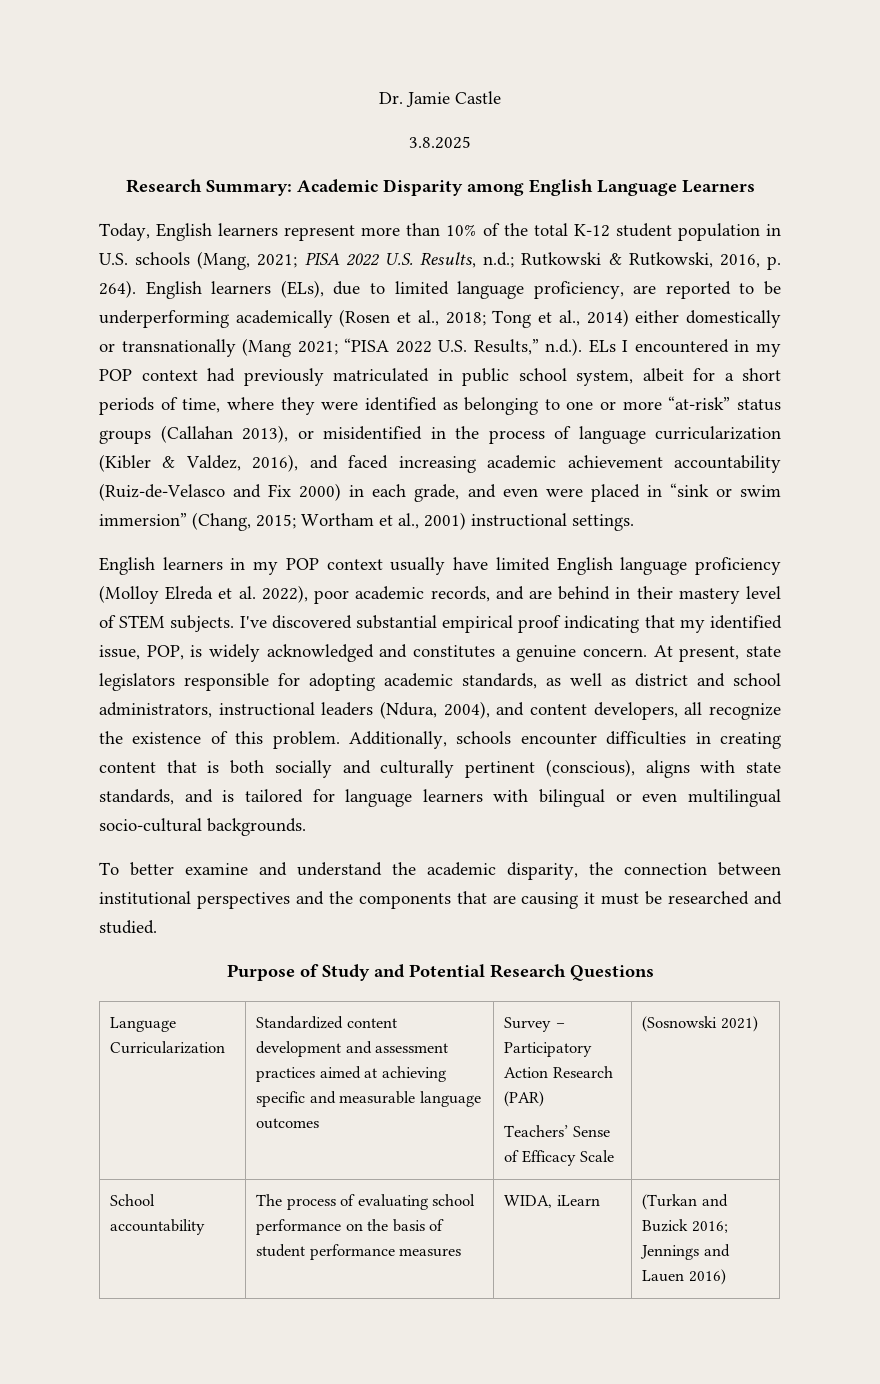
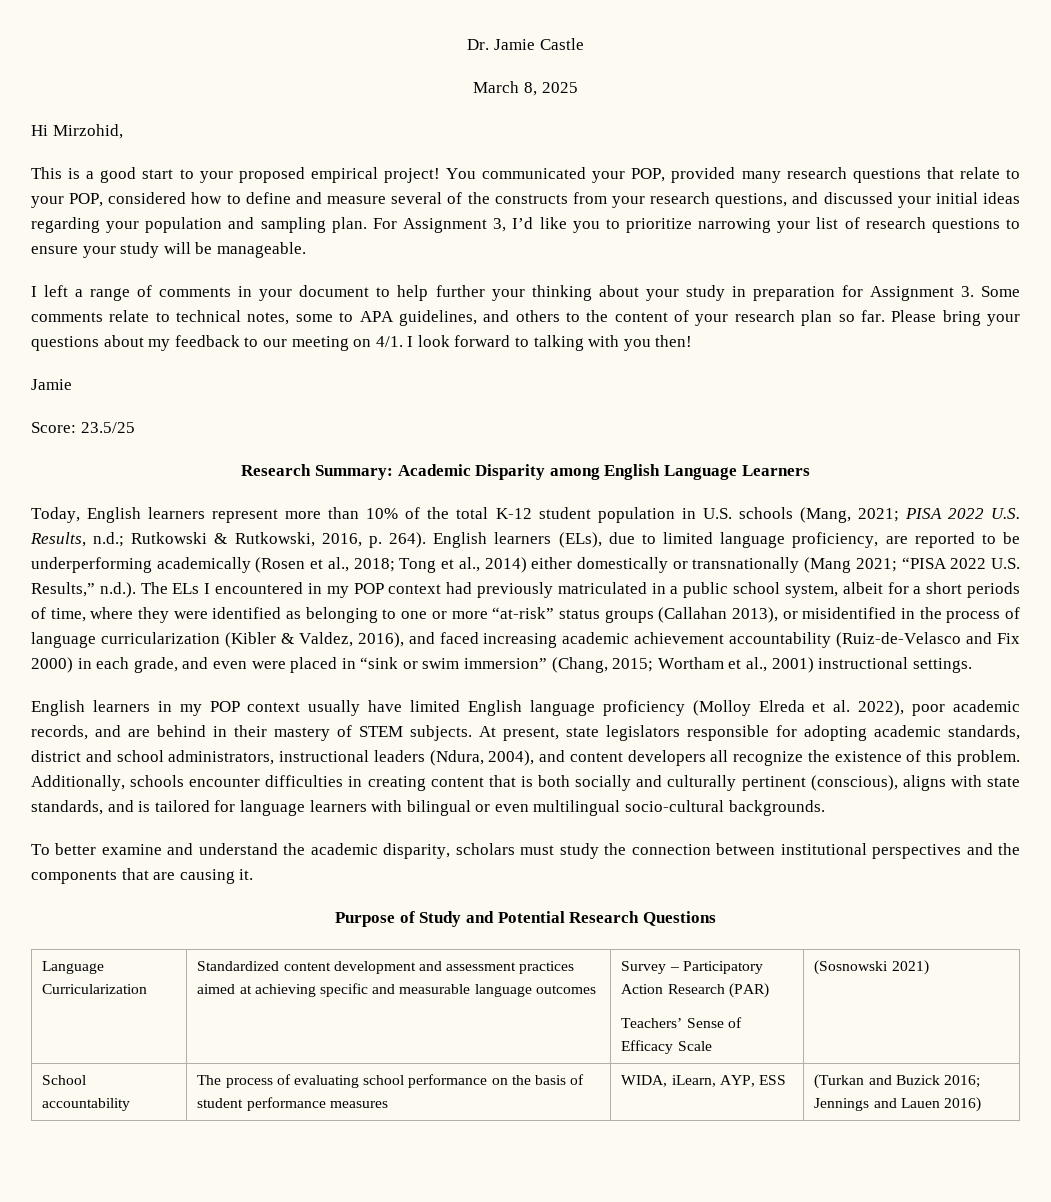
- 3.8.2025
+ March 8, 2025
+ Hi Mirzohid,
+ This is a good start to your proposed empirical project! You communicated your POP, provided many research questions that relate to your POP, considered how to define and measure several of the constructs from your research questions, and discussed your initial ideas regarding your population and sampling plan. For Assignment 3, I’d like you to prioritize narrowing your list of research questions to ensure your study will be manageable.
+ I left a range of comments in your document to help further your thinking about your study in preparation for Assignment 3. Some comments relate to technical notes, some to APA guidelines, and others to the content of your research plan so far. Please bring your questions about my feedback to our meeting on 4/1. I look forward to talking with you then!
+ Jamie
+ Score: 23.5/25
- “PISA 2022 U.S. Results,” n.d.). ELs I encountered in my POP context had previously matriculated in public school system, albeit for a short periods of time, where they were identified as belonging to one or more “at-risk” status groups (Callahan 2013), or misidentified in the process of language curricularization (Kibler & Valdez, 2016), and faced increasing academic achievement accountability (Ruiz-de-Velasco and Fix 2000) in each grade, and even were placed in “sink or swim immersion” (Chang, 2015;
+ “PISA 2022 U.S. Results,” n.d.). The ELs I encountered in my POP context had previously matriculated in a public school system, albeit for a short periods of time, where they were identified as belonging to one or more “at-risk” status groups (Callahan 2013), or misidentified in the process of language curricularization (Kibler & Valdez, 2016), and faced increasing academic achievement accountability (Ruiz-de-Velasco and Fix 2000) in each grade, and even were placed in “sink or swim immersion” (Chang, 2015;
- English learners in my POP context usually have limited English language proficiency (Molloy Elreda et al. 2022), poor academic records, and are behind in their mastery level of STEM subjects.
+ English learners in my POP context usually have limited English language proficiency (Molloy Elreda et al. 2022), poor academic records, and are behind in their mastery of STEM subjects.
- I've discovered substantial empirical proof indicating that my identified issue, POP, is widely acknowledged and constitutes a genuine concern.
- At present, state legislators responsible for adopting academic standards, as well as district and school administrators, instructional leaders (Ndura, 2004), and content developers, all recognize the existence of this problem.
+ At present, state legislators responsible for adopting academic standards, district and school administrators, instructional leaders (Ndura, 2004), and content developers all recognize the existence of this problem.
- To better examine and understand the academic disparity, the connection between institutional perspectives and the components that are causing it must be researched and studied.
+ To better examine and understand the academic disparity, scholars must study the connection between institutional perspectives and the components that are causing it.
- School accountability | The process of evaluating school performance on the basis of student performance measures | WIDA, iLearn | (Turkan and Buzick 2016; Jennings and Lauen 2016)
+ School accountability | The process of evaluating school performance on the basis of student performance measures | WIDA, iLearn, AYP, ESS | (Turkan and Buzick 2016; Jennings and Lauen 2016)

